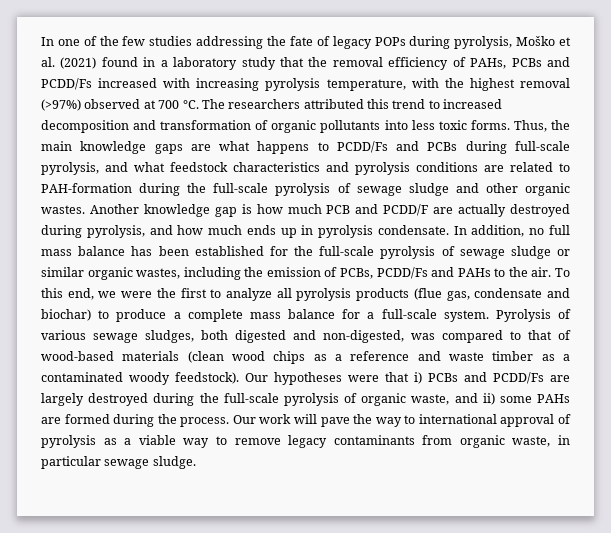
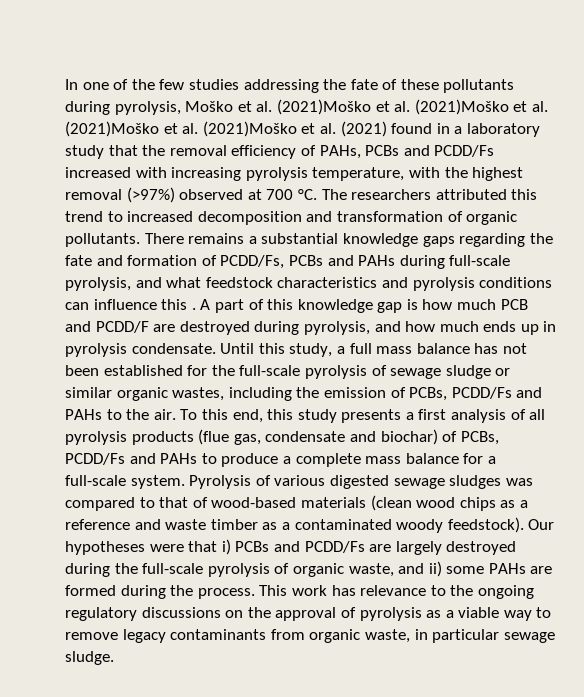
- In one of the few studies addressing the fate of legacy POPs during pyrolysis, Moško et al. (2021) found in a laboratory study that the removal efficiency of PAHs, PCBs and PCDD/Fs increased with increasing pyrolysis temperature, with the highest removal (>97%) observed at 700 °C.
+ In one of the few studies addressing the fate of these pollutants during pyrolysis, Moško et al. (2021)Moško et al. (2021)Moško et al. (2021)Moško et al. (2021)Moško et al. (2021) found in a laboratory study that the removal efficiency of PAHs, PCBs and PCDD/Fs increased with increasing pyrolysis temperature, with the highest removal (>97%) observed at 700 °C.
- The researchers attributed this trend to increased decomposition and transformation of organic pollutants into less toxic forms. Thus, the main knowledge gaps are what happens to PCDD/Fs and PCBs during full-scale pyrolysis, and what feedstock characteristics and pyrolysis conditions are related to PAH-formation during the full-scale pyrolysis of sewage sludge and other organic wastes. Another knowledge gap is how much PCB and PCDD/F are actually destroyed during pyrolysis, and how much ends up in pyrolysis condensate.
+ The researchers attributed this trend to increased decomposition and transformation of organic pollutants. There remains a substantial knowledge gaps regarding the fate and formation of PCDD/Fs, PCBs and PAHs during full-scale pyrolysis, and what feedstock characteristics and pyrolysis conditions can influence this . A part of this knowledge gap is how much PCB and PCDD/F are destroyed during pyrolysis, and how much ends up in pyrolysis condensate.
- In addition, no full mass balance has been established for the full-scale pyrolysis of sewage sludge or similar organic wastes, including the emission of PCBs, PCDD/Fs and PAHs to the air.
+ Until this study, a full mass balance has not been established for the full-scale pyrolysis of sewage sludge or similar organic wastes, including the emission of PCBs, PCDD/Fs and PAHs to the air.
- To this end, we were the first to analyze all pyrolysis products (flue gas, condensate and biochar) to produce a complete mass balance for a full-scale system.
+ To this end, this study presents a first analysis of all pyrolysis products (flue gas, condensate and biochar) of PCBs, PCDD/Fs and PAHs to produce a complete mass balance for a full-scale system.
- Pyrolysis of various sewage sludges, both digested and non-digested, was compared to that of wood-based materials (clean wood chips as a reference and waste timber as a contaminated woody feedstock).
+ Pyrolysis of various digested sewage sludges was compared to that of wood-based materials (clean wood chips as a reference and waste timber as a contaminated woody feedstock).
- Our work will pave the way to international approval of pyrolysis as a viable way to remove legacy contaminants from organic waste, in particular sewage sludge.
+ This work has relevance to the ongoing regulatory discussions on the approval of pyrolysis as a viable way to remove legacy contaminants from organic waste, in particular sewage sludge.

